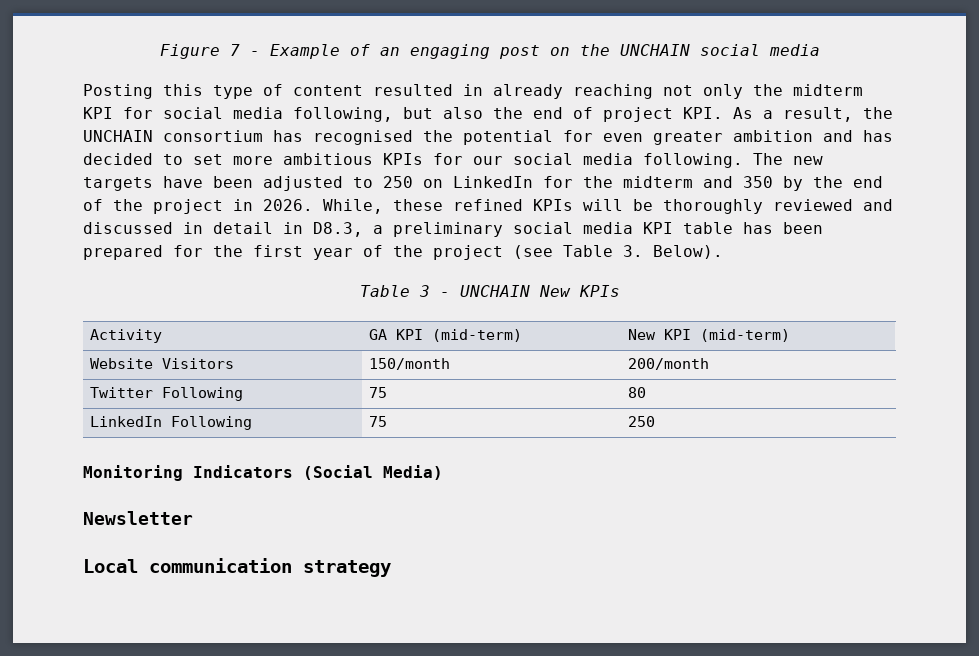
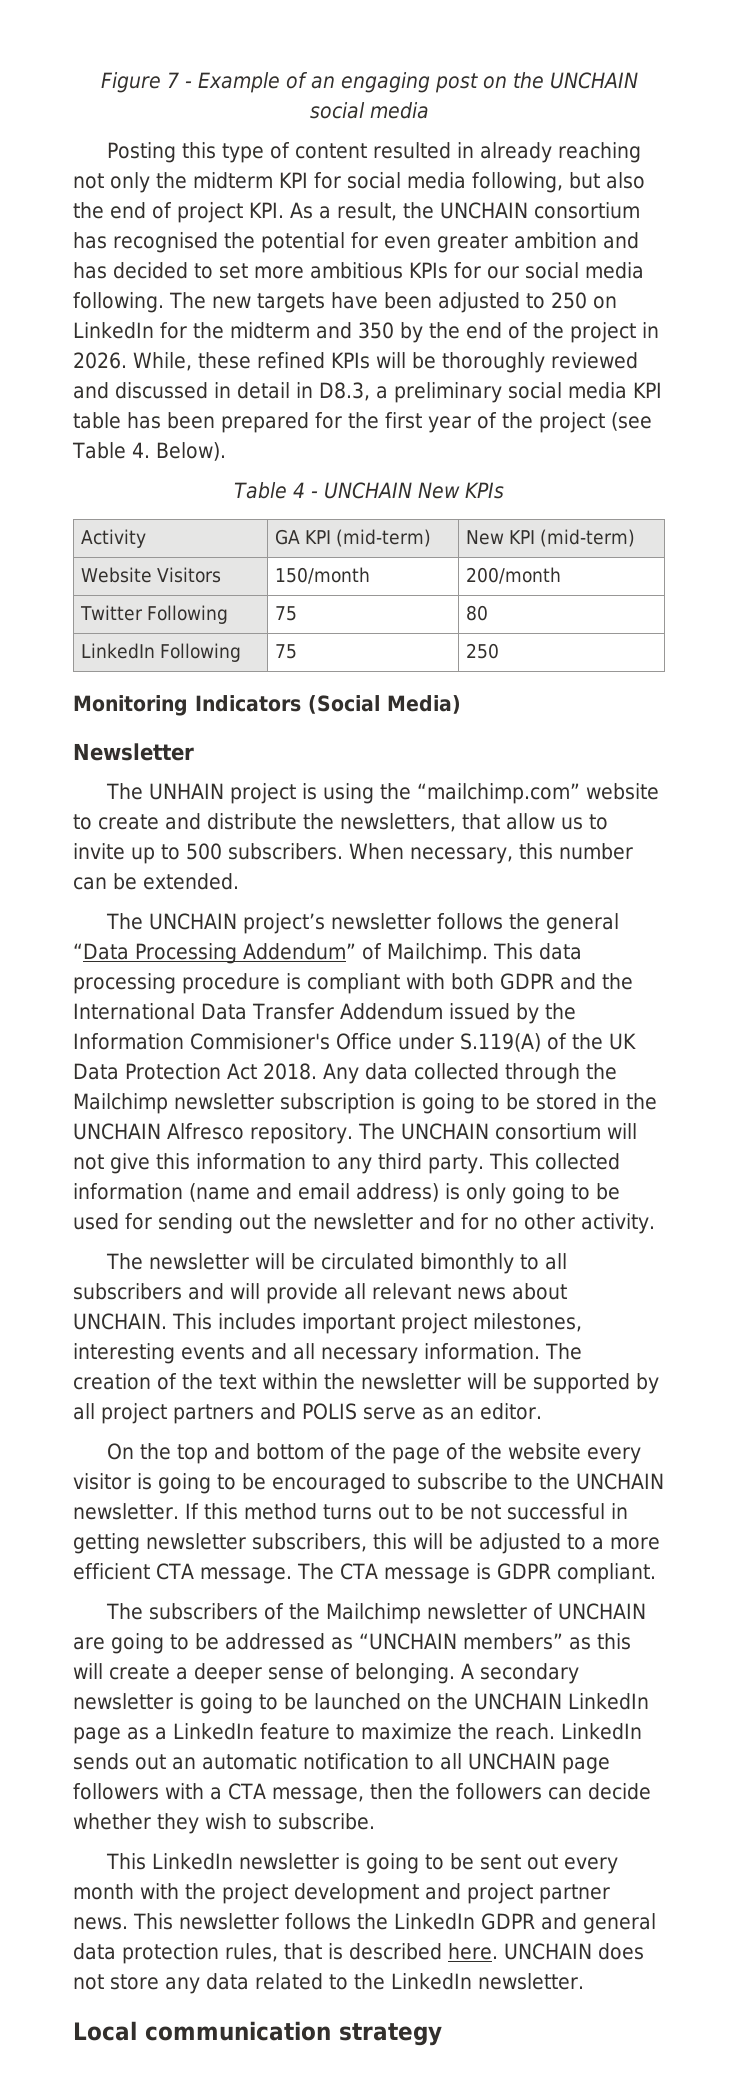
- While, these refined KPIs will be thoroughly reviewed and discussed in detail in D8.3, a preliminary social media KPI table has been prepared for the first year of the project (see Table 3. Below).
+ While, these refined KPIs will be thoroughly reviewed and discussed in detail in D8.3, a preliminary social media KPI table has been prepared for the first year of the project (see Table 4. Below).
- Table 3 - UNCHAIN New KPIs
+ Table 4 - UNCHAIN New KPIs
+ The UNHAIN project is using the “mailchimp.com” website to create and distribute the newsletters, that allow us to invite up to 500 subscribers. When necessary, this number can be extended.
+ The UNCHAIN project’s newsletter follows the general “Data Processing Addendum” of Mailchimp. This data processing procedure is compliant with both GDPR and the International Data Transfer Addendum issued by the Information Commisioner's Office under S.119(A) of the UK Data Protection Act 2018. Any data collected through the Mailchimp newsletter subscription is going to be stored in the UNCHAIN Alfresco repository. The UNCHAIN consortium will not give this information to any third party. This collected information (name and email address) is only going to be used for sending out the newsletter and for no other activity.
+ The newsletter will be circulated bimonthly to all subscribers and will provide all relevant news about UNCHAIN. This includes important project milestones, interesting events and all necessary information. The creation of the text within the newsletter will be supported by all project partners and POLIS serve as an editor.
+ On the top and bottom of the page of the website every visitor is going to be encouraged to subscribe to the UNCHAIN newsletter. If this method turns out to be not successful in getting newsletter subscribers, this will be adjusted to a more efficient CTA message. The CTA message is GDPR compliant.
+ The subscribers of the Mailchimp newsletter of UNCHAIN are going to be addressed as “UNCHAIN members” as this will create a deeper sense of belonging. A secondary newsletter is going to be launched on the UNCHAIN LinkedIn page as a LinkedIn feature to maximize the reach. LinkedIn sends out an automatic notification to all UNCHAIN page followers with a CTA message, then the followers can decide whether they wish to subscribe.
+ This LinkedIn newsletter is going to be sent out every month with the project development and project partner news. This newsletter follows the LinkedIn GDPR and general data protection rules, that is described here. UNCHAIN does not store any data related to the LinkedIn newsletter.

